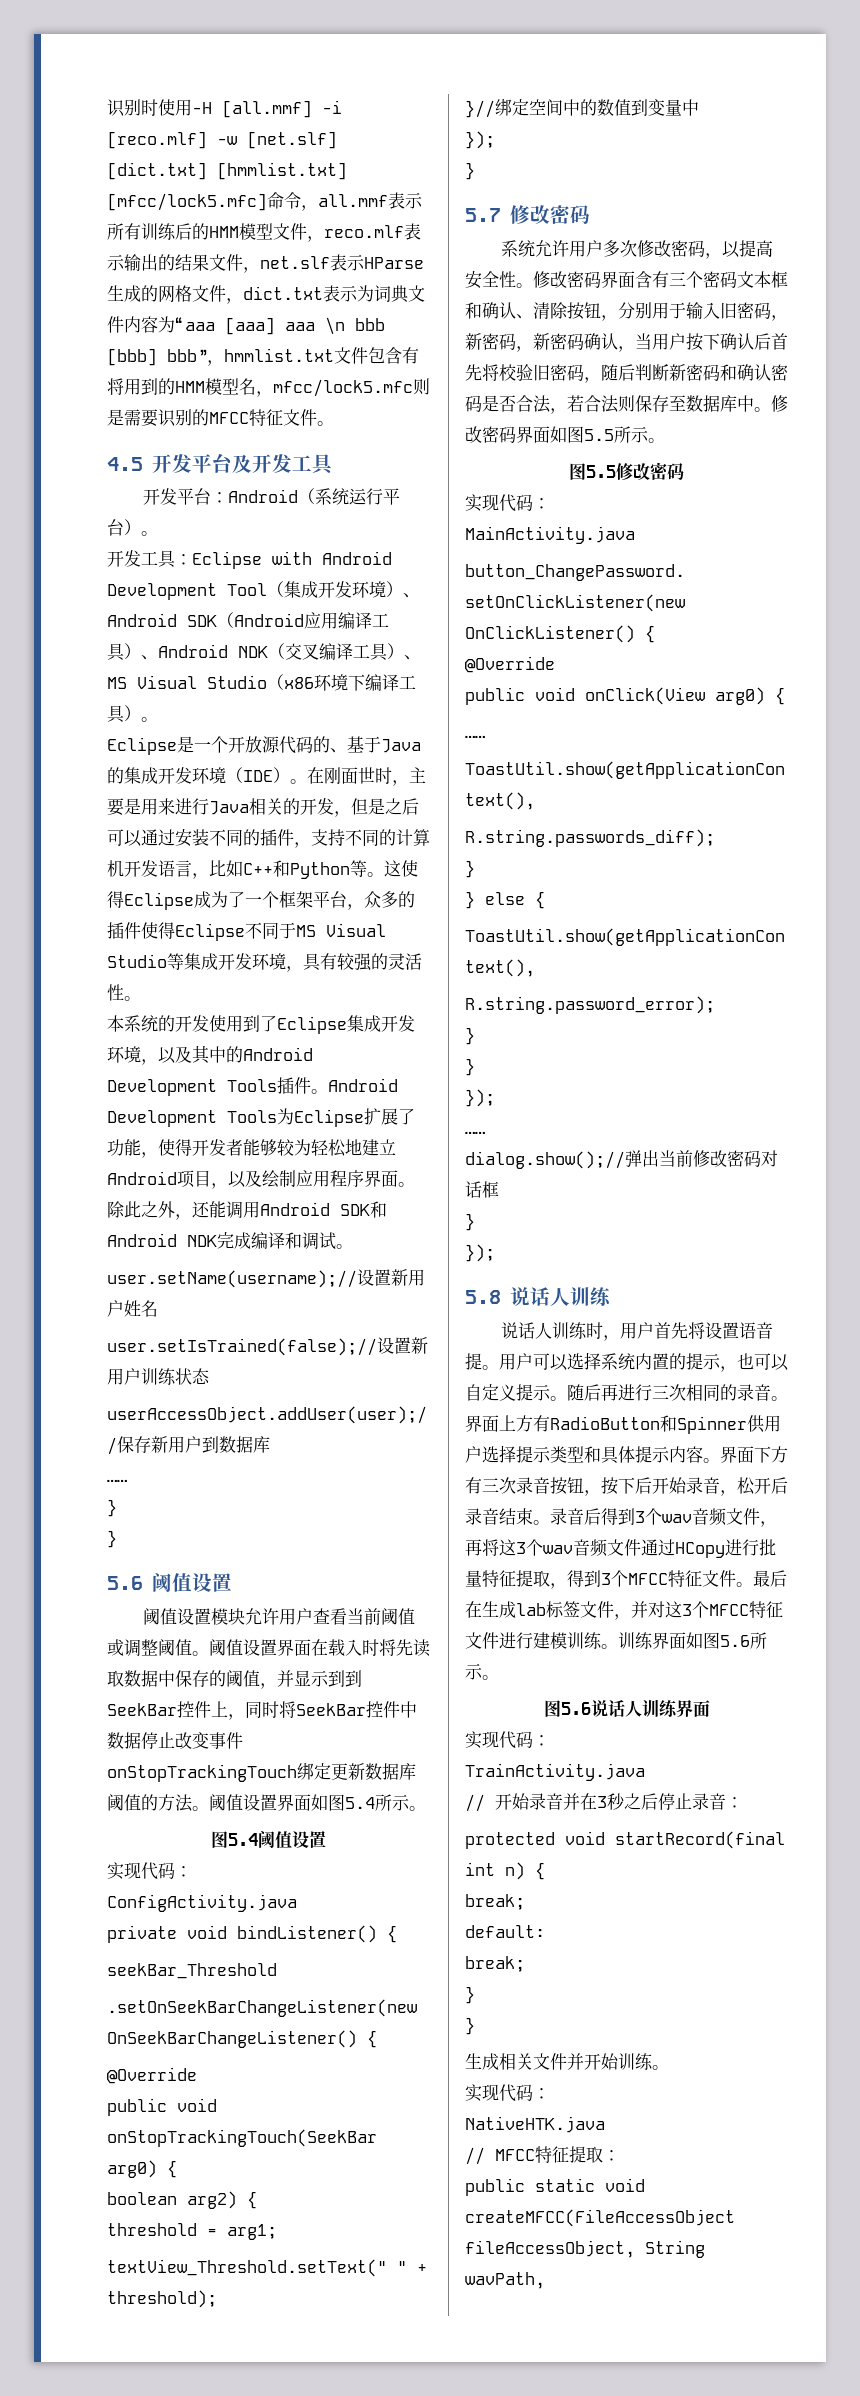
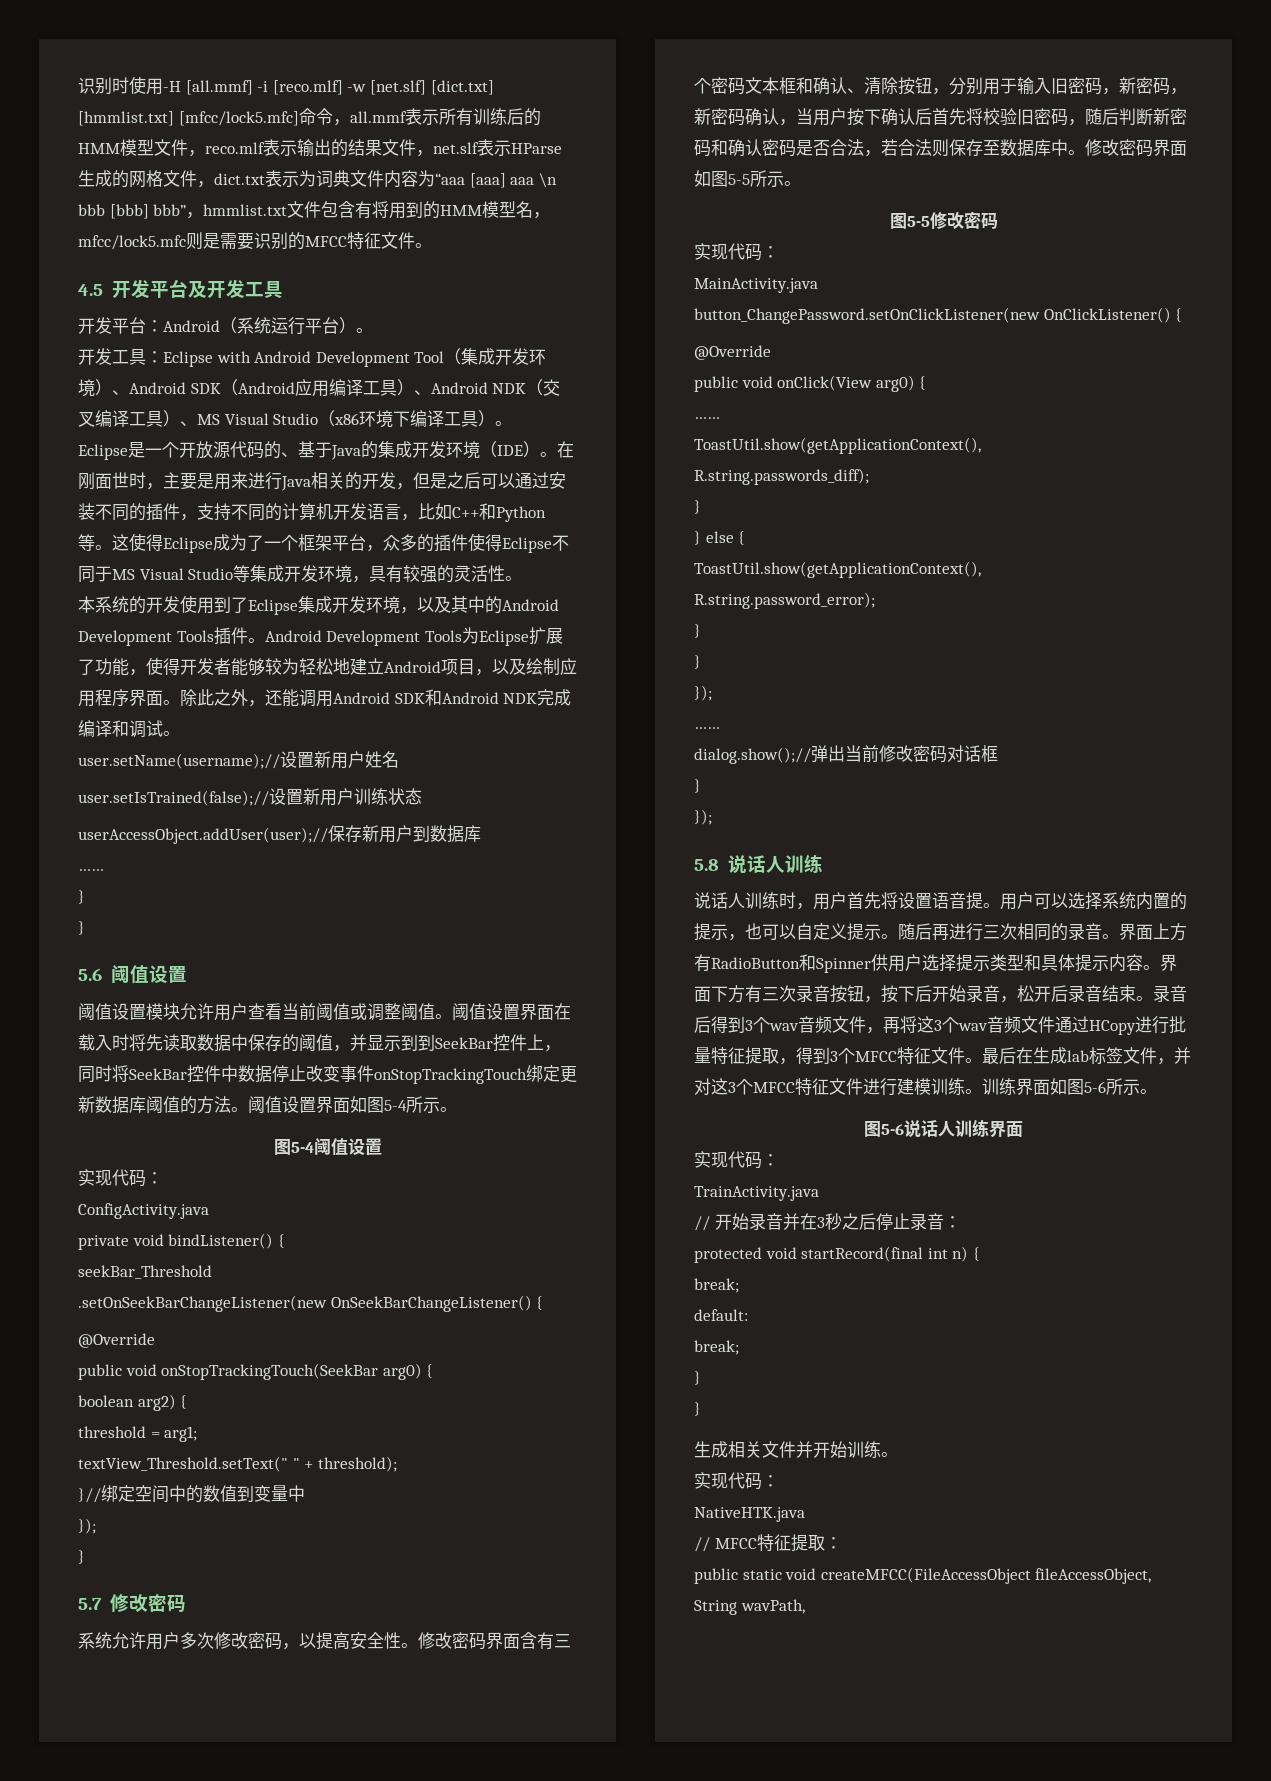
- 阈值设置界面如图5.4所示。
- 图5.4阈值设置
+ 阈值设置界面如图5-4所示。
+ 图5-4阈值设置
- 修改密码界面如图5.5所示。
- 图5.5修改密码
+ 修改密码界面如图5-5所示。
+ 图5-5修改密码
- 训练界面如图5.6所示。
- 图5.6说话人训练界面
+ 训练界面如图5-6所示。
+ 图5-6说话人训练界面

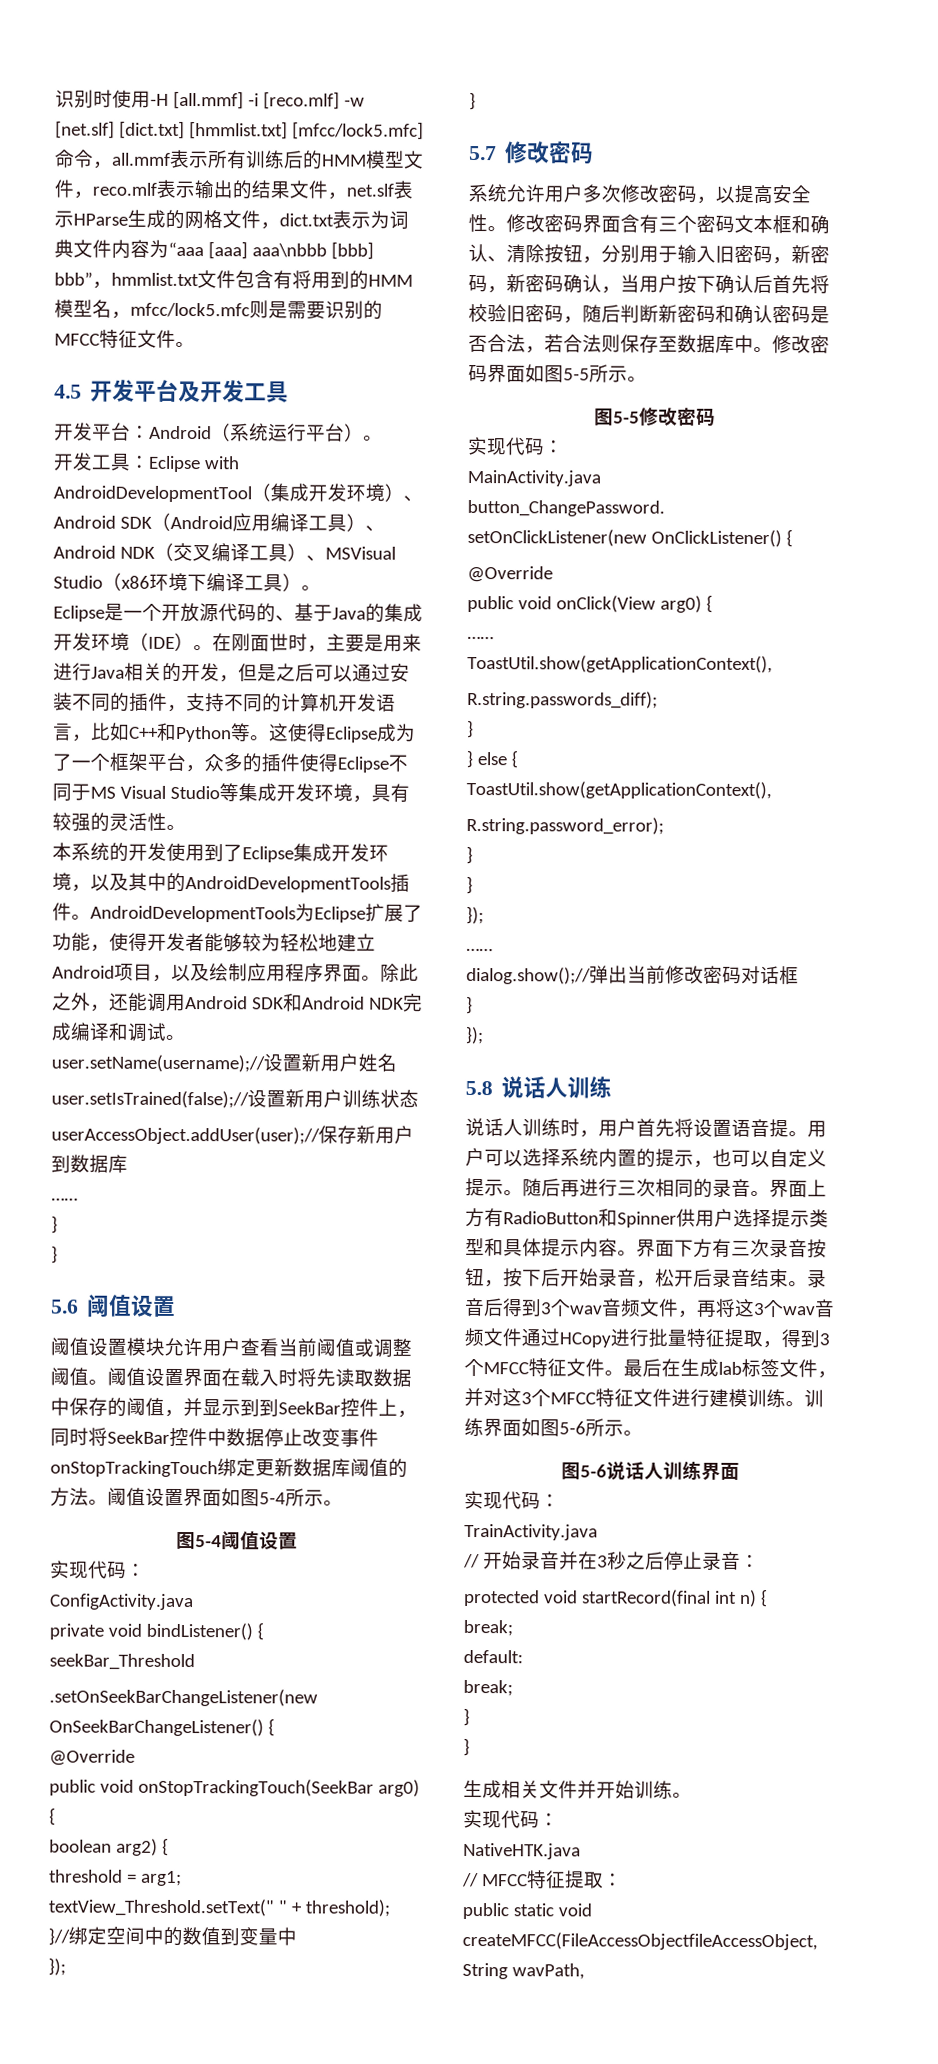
- 识别时使用-H [all.mmf] -i [reco.mlf] -w [net.slf] [dict.txt] [hmmlist.txt] [mfcc/lock5.mfc]命令，all.mmf表示所有训练后的HMM模型文件，reco.mlf表示输出的结果文件，net.slf表示HParse生成的网格文件，dict.txt表示为词典文件内容为“aaa [aaa] aaa \n bbb [bbb] bbb”，hmmlist.txt文件包含有将用到的HMM模型名，mfcc/lock5.mfc则是需要识别的MFCC特征文件。
+ 识别时使用-H [all.mmf] -i [reco.mlf] -w [net.slf] [dict.txt] [hmmlist.txt] [mfcc/lock5.mfc]命令，all.mmf表示所有训练后的HMM模型文件，reco.mlf表示输出的结果文件，net.slf表示HParse生成的网格文件，dict.txt表示为词典文件内容为“aaa [aaa] aaa\nbbb [bbb] bbb”，hmmlist.txt文件包含有将用到的HMM模型名，mfcc/lock5.mfc则是需要识别的MFCC特征文件。
- 开发工具：Eclipse with Android Development Tool（集成开发环境）、Android SDK（Android应用编译工具）、Android NDK（交叉编译工具）、MS Visual Studio（x86环境下编译工具）。
+ 开发工具：Eclipse with AndroidDevelopmentTool（集成开发环境）、Android SDK（Android应用编译工具）、Android NDK（交叉编译工具）、MSVisual Studio（x86环境下编译工具）。
- 本系统的开发使用到了Eclipse集成开发环境，以及其中的Android Development Tools插件。Android Development Tools为Eclipse扩展了功能，使得开发者能够较为轻松地建立Android项目，以及绘制应用程序界面。
+ 本系统的开发使用到了Eclipse集成开发环境，以及其中的AndroidDevelopmentTools插件。AndroidDevelopmentTools为Eclipse扩展了功能，使得开发者能够较为轻松地建立Android项目，以及绘制应用程序界面。
- public static void createMFCC(FileAccessObject fileAccessObject, String wavPath,
+ public static void createMFCC(FileAccessObjectfileAccessObject, String wavPath,

